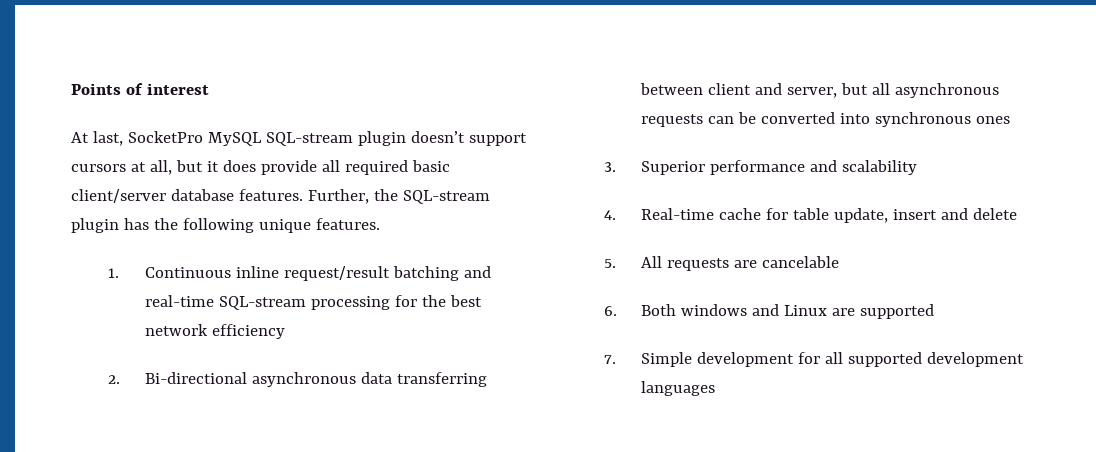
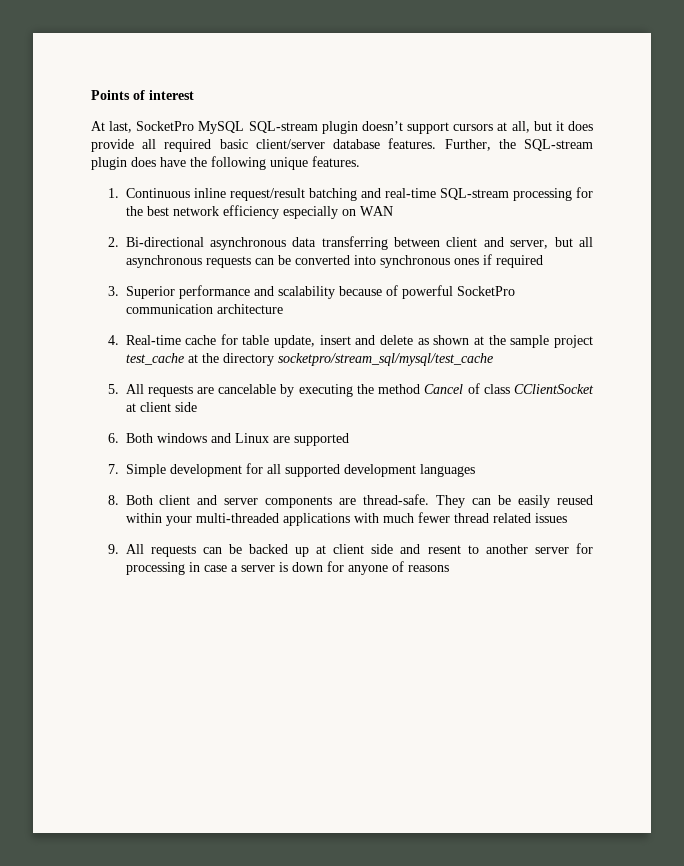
- Further, the SQL-stream plugin has the following unique features.
+ Further, the SQL-stream plugin does have the following unique features.
- 1. Continuous inline request/result batching and real-time SQL-stream processing for the best network efficiency
+ 1. Continuous inline request/result batching and real-time SQL-stream processing for the best network efficiency especially on WAN
- 2. Bi-directional asynchronous data transferring between client and server, but all asynchronous requests can be converted into synchronous ones
+ 2. Bi-directional asynchronous data transferring between client and server, but all asynchronous requests can be converted into synchronous ones if required
- 3. Superior performance and scalability
+ 3. Superior performance and scalability because of powerful SocketPro communication architecture
- 4. Real-time cache for table update, insert and delete
+ 4. Real-time cache for table update, insert and delete as shown at the sample project test_cache at the directory socketpro/stream_sql/mysql/test_cache
- 5. All requests are cancelable
+ 5. All requests are cancelable by executing the method Cancel of class CClientSocket at client side
+ 8. Both client and server components are thread-safe. They can be easily reused within your multi-threaded applications with much fewer thread related issues
+ 9. All requests can be backed up at client side and resent to another server for processing in case a server is down for anyone of reasons

